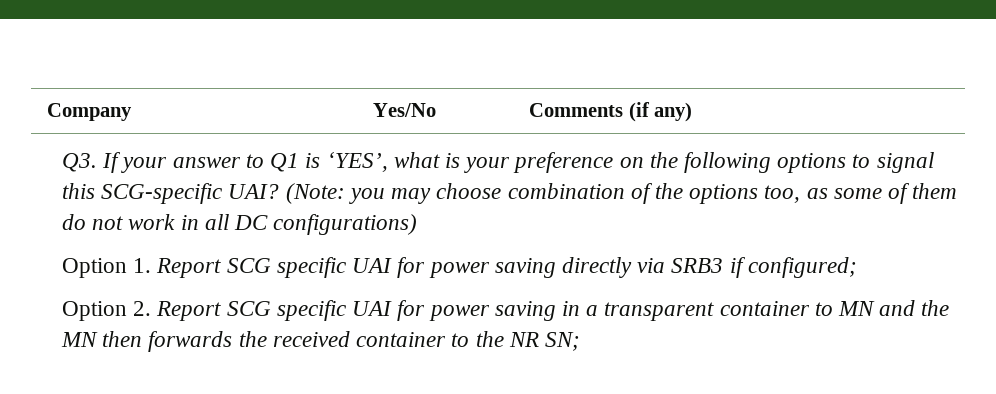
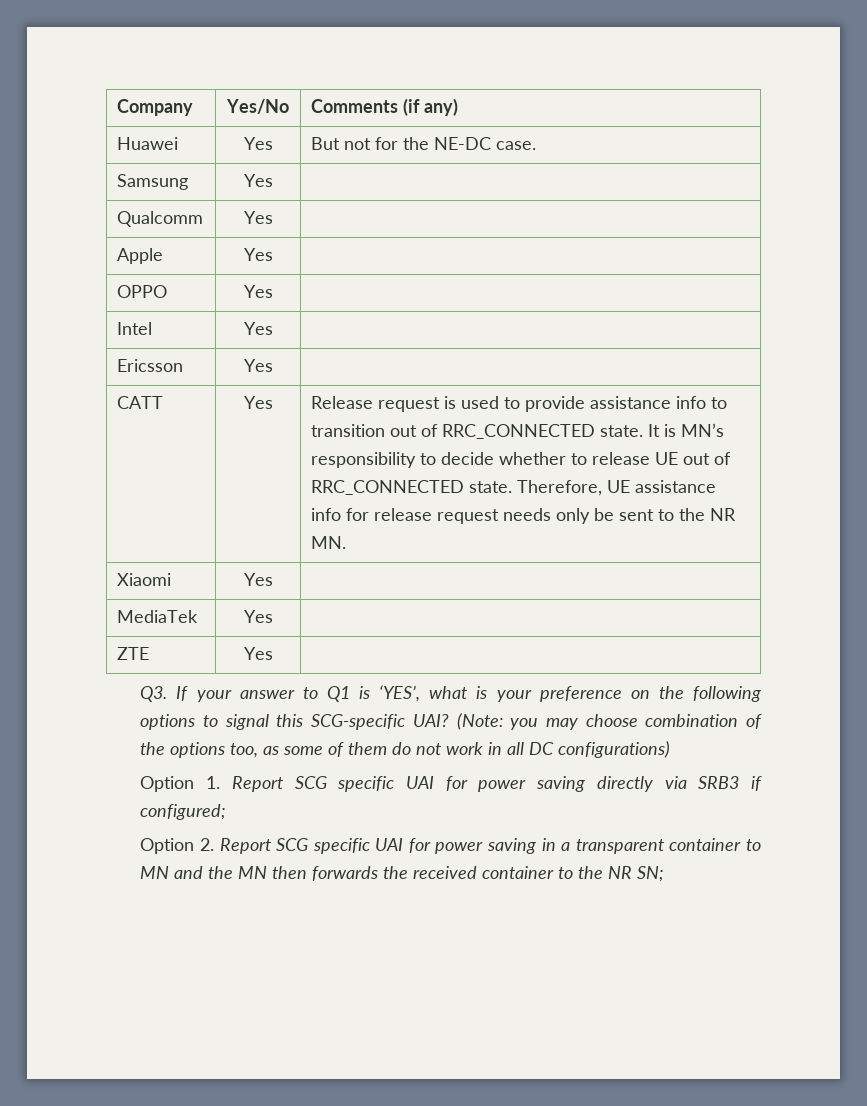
+ Huawei | Yes | But not for the NE-DC case.
+ Samsung | Yes |
+ Qualcomm | Yes |
+ Apple | Yes |
+ OPPO | Yes |
+ Intel | Yes |
+ Ericsson | Yes |
+ CATT | Yes | Release request is used to provide assistance info to transition out of RRC_CONNECTED state. It is MN’s responsibility to decide whether to release UE out of RRC_CONNECTED state. Therefore, UE assistance info for release request needs only be sent to the NR MN.
+ Xiaomi | Yes |
+ MediaTek | Yes |
+ ZTE | Yes |

